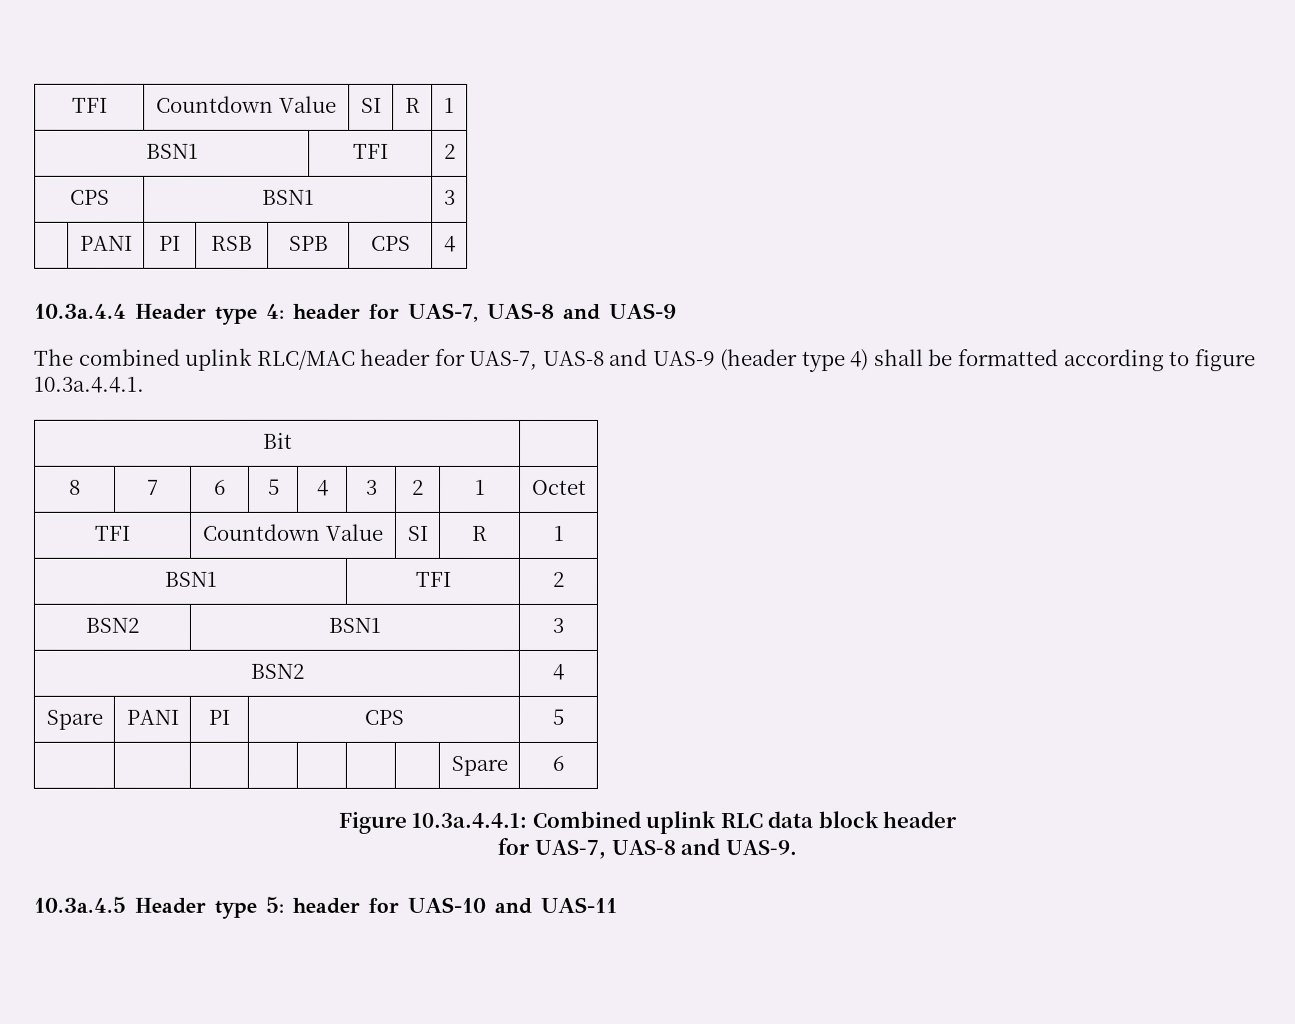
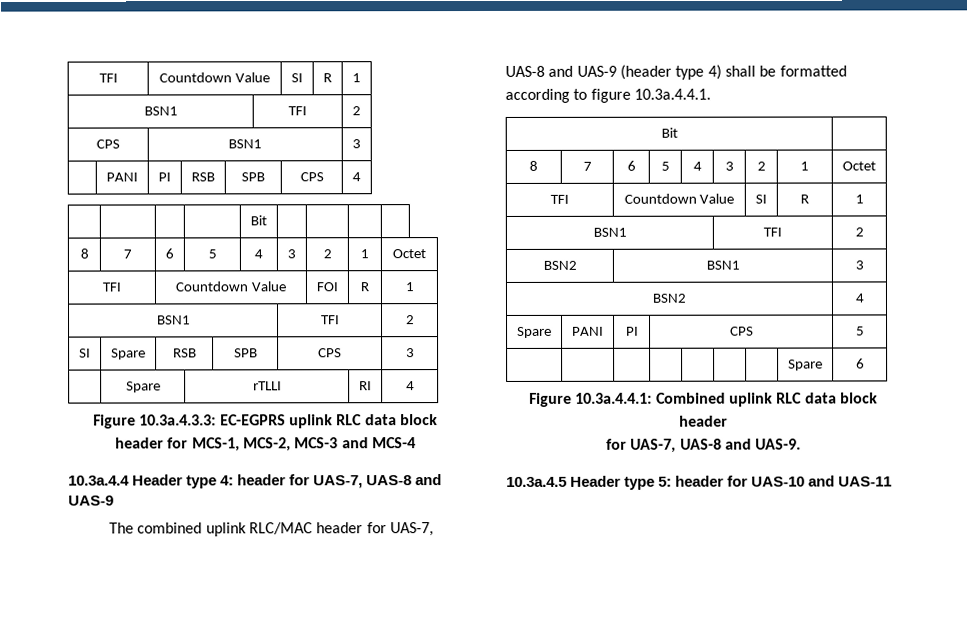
+ | | | | Bit | | | |
+ 8 | 7 | 6 | 5 | 4 | 3 | 2 | 1 | Octet
+ TFI | Countdown Value | FOI | R | 1
+ BSN1 | TFI | 2
+ SI | Spare | RSB | SPB | CPS | 3
+ | Spare | rTLLI | RI | 4
+ Figure 10.3a.4.3.3: EC-EGPRS uplink RLC data block header for MCS-1, MCS-2, MCS-3 and MCS-4

